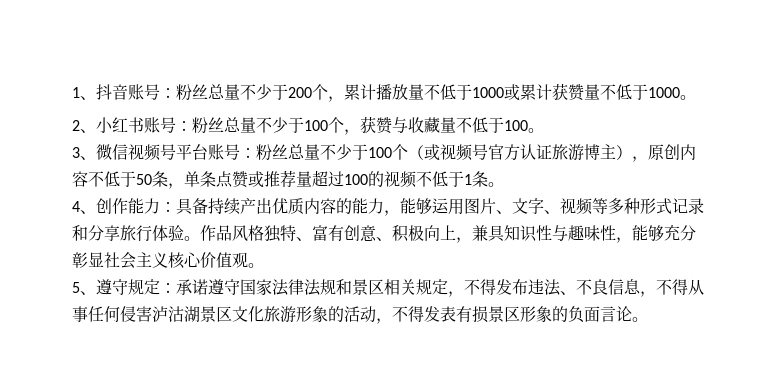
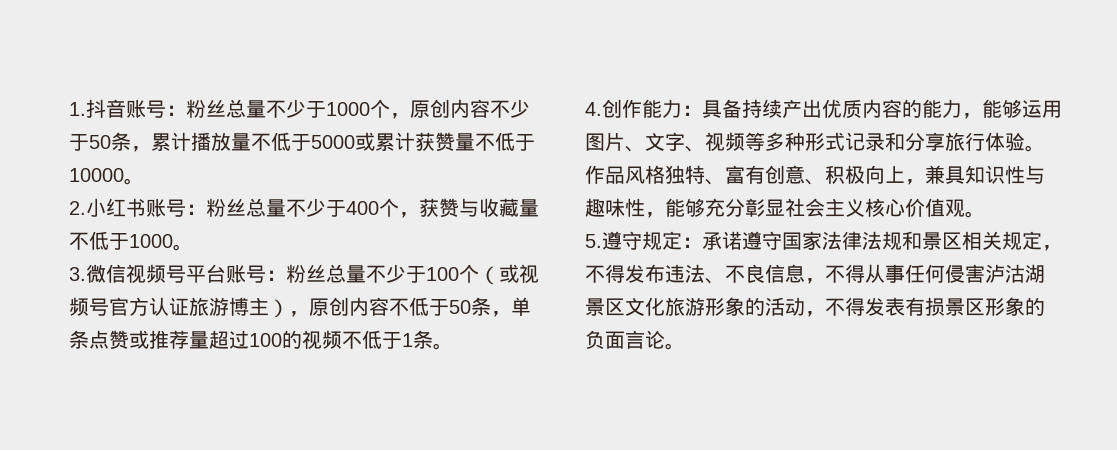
- 1、抖音账号：
+ 1.抖音账号：
- 粉丝总量不少于200个，累计播放量不低于1000或累计获赞量不低于1000。
- 2、小红书账号：
+ 粉丝总量不少于1000个，原创内容不少于50条，累计播放量不低于5000或累计获赞量不低于10000。
+ 2.小红书账号：
- 粉丝总量不少于100个，获赞与收藏量不低于100。
- 3、微信视频号平台账号：
+ 粉丝总量不少于400个，获赞与收藏量不低于1000。
+ 3.微信视频号平台账号：
- 4、创作能力：具备持续产出优质内容的能力，能够运用图片、文字、视频等多种形式记录和分享旅行体验。
+ 4.创作能力：具备持续产出优质内容的能力，能够运用图片、文字、视频等多种形式记录和分享旅行体验。
- 5、遵守规定：承诺遵守国家法律法规和景区相关规定，不得发布违法、不良信息，不得从事任何侵害泸沽湖景区文化旅游形象的活动，不得发表有损景区形象的负面言论。
+ 5.遵守规定：承诺遵守国家法律法规和景区相关规定，不得发布违法、不良信息，不得从事任何侵害泸沽湖景区文化旅游形象的活动，不得发表有损景区形象的负面言论。

